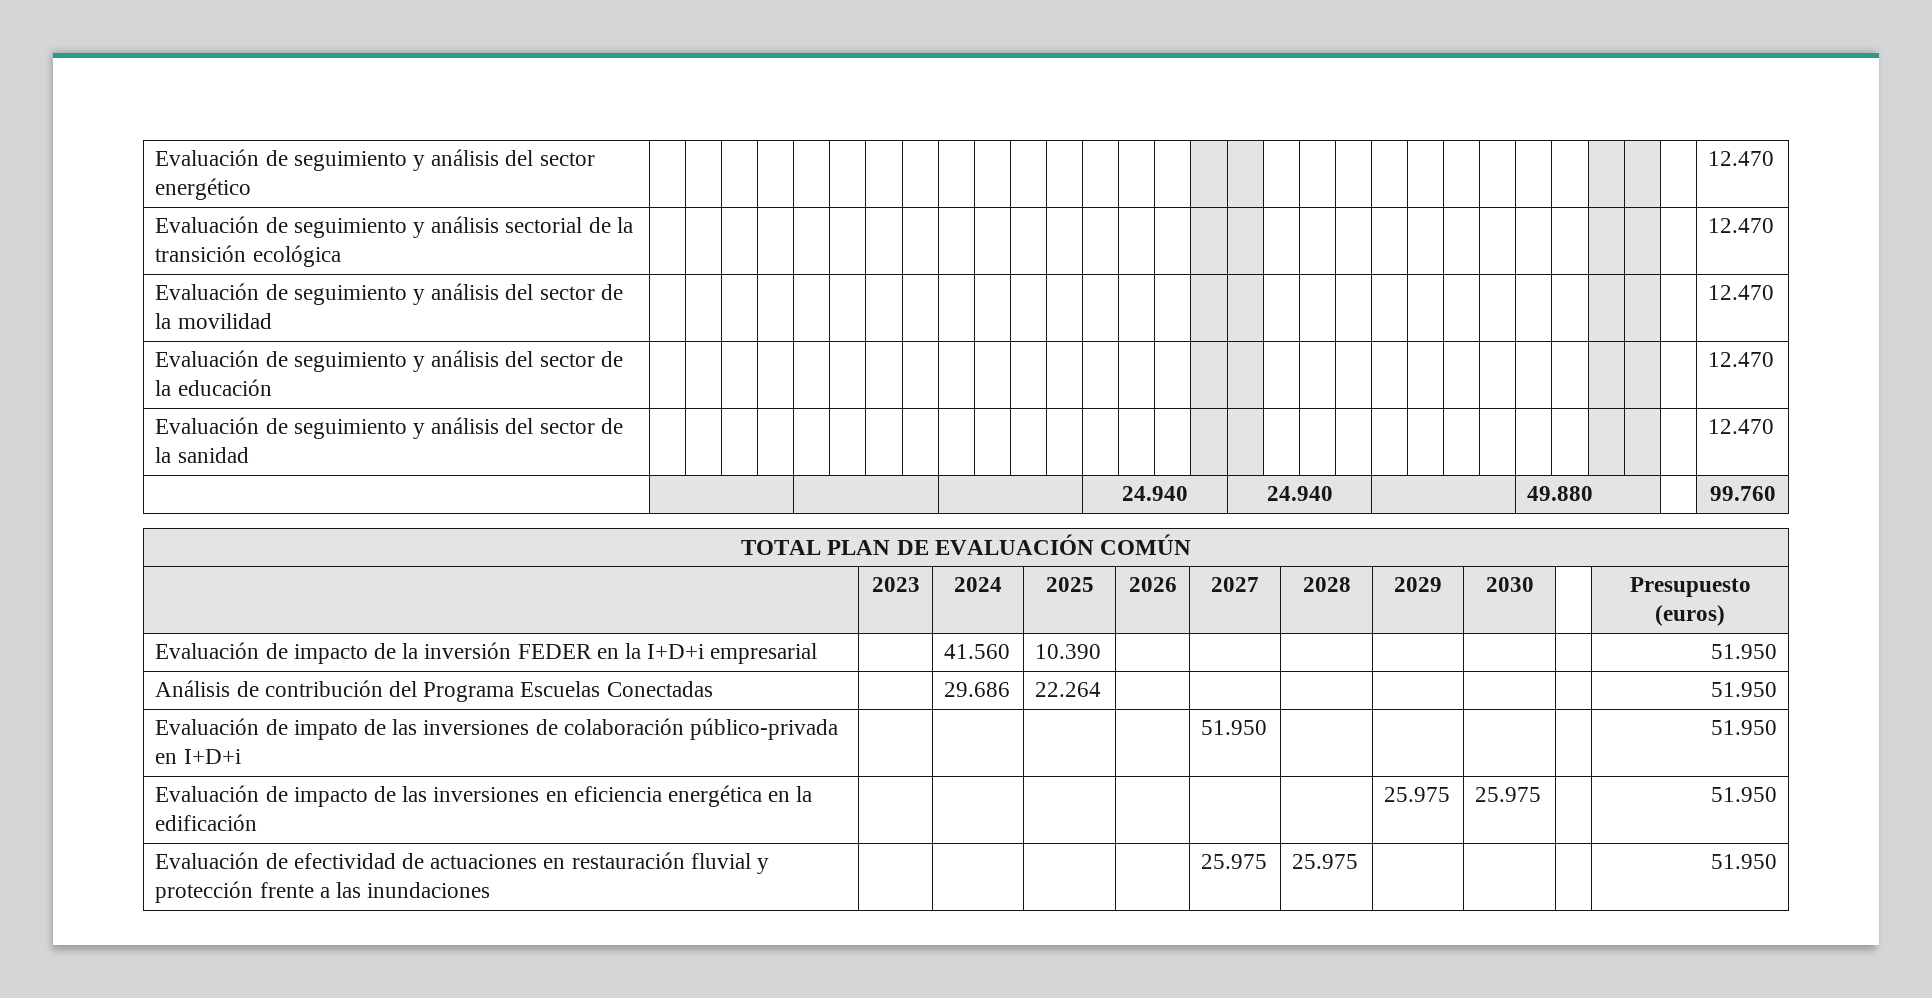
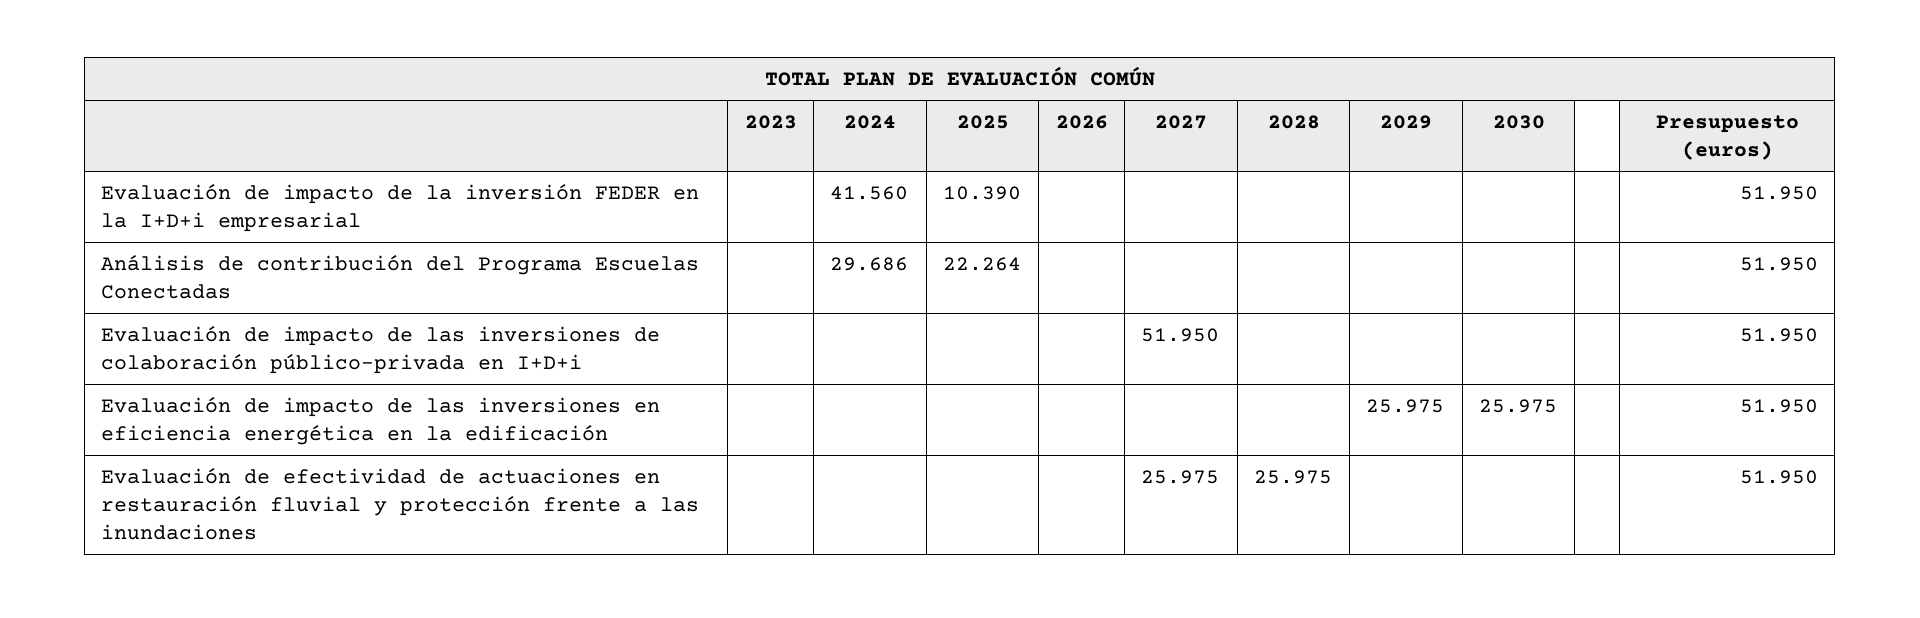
- Evaluación de seguimiento y análisis del sector energético | | | | | | | | | | | | | | | | | | | | | | | | | | | | | | 12.470
- Evaluación de seguimiento y análisis sectorial de la transición ecológica | | | | | | | | | | | | | | | | | | | | | | | | | | | | | | 12.470
- Evaluación de seguimiento y análisis del sector de la movilidad | | | | | | | | | | | | | | | | | | | | | | | | | | | | | | 12.470
- Evaluación de seguimiento y análisis del sector de la educación | | | | | | | | | | | | | | | | | | | | | | | | | | | | | | 12.470
- Evaluación de seguimiento y análisis del sector de la sanidad | | | | | | | | | | | | | | | | | | | | | | | | | | | | | | 12.470
- | | | | 24.940 | 24.940 | | 49.880 | | 99.760
- Evaluación de impato de las inversiones de colaboración público-privada en I+D+i | | | | | 51.950 | | | | | 51.950
+ Evaluación de impacto de las inversiones de colaboración público-privada en I+D+i | | | | | 51.950 | | | | | 51.950

